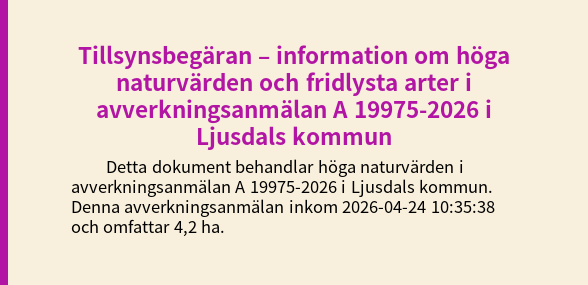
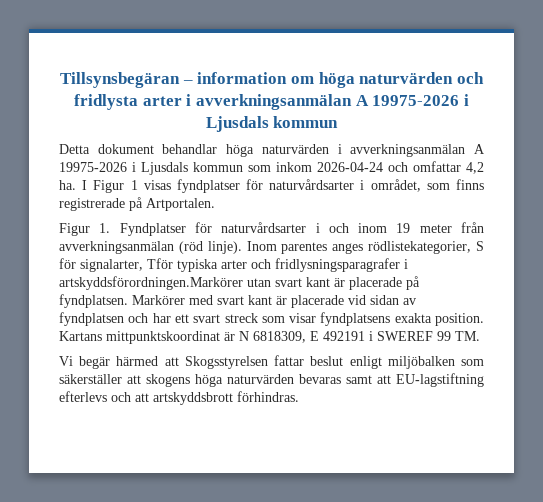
- Detta dokument behandlar höga naturvärden i avverkningsanmälan A 19975-2026 i Ljusdals kommun. Denna avverkningsanmälan inkom 2026-04-24 10:35:38 och omfattar 4,2 ha.
+ Detta dokument behandlar höga naturvärden i avverkningsanmälan A 19975-2026 i Ljusdals kommun som inkom 2026-04-24 och omfattar 4,2 ha.
+ I Figur 1 visas fyndplatser för naturvårdsarter i området, som finns registrerade på Artportalen.
+ Figur 1. Fyndplatser för naturvårdsarter i och inom 19 meter från avverkningsanmälan (röd linje). Inom parentes anges rödlistekategorier, S för signalarter, Tför typiska arter och fridlysningsparagrafer i artskyddsförordningen.Markörer utan svart kant är placerade på fyndplatsen. Markörer med svart kant är placerade vid sidan av fyndplatsen och har ett svart streck som visar fyndplatsens exakta position. Kartans mittpunktskoordinat är N 6818309, E 492191 i SWEREF 99 TM.
+ Vi begär härmed att Skogsstyrelsen fattar beslut enligt miljöbalken som säkerställer att skogens höga naturvärden bevaras samt att EU-lagstiftning efterlevs och att artskyddsbrott förhindras.

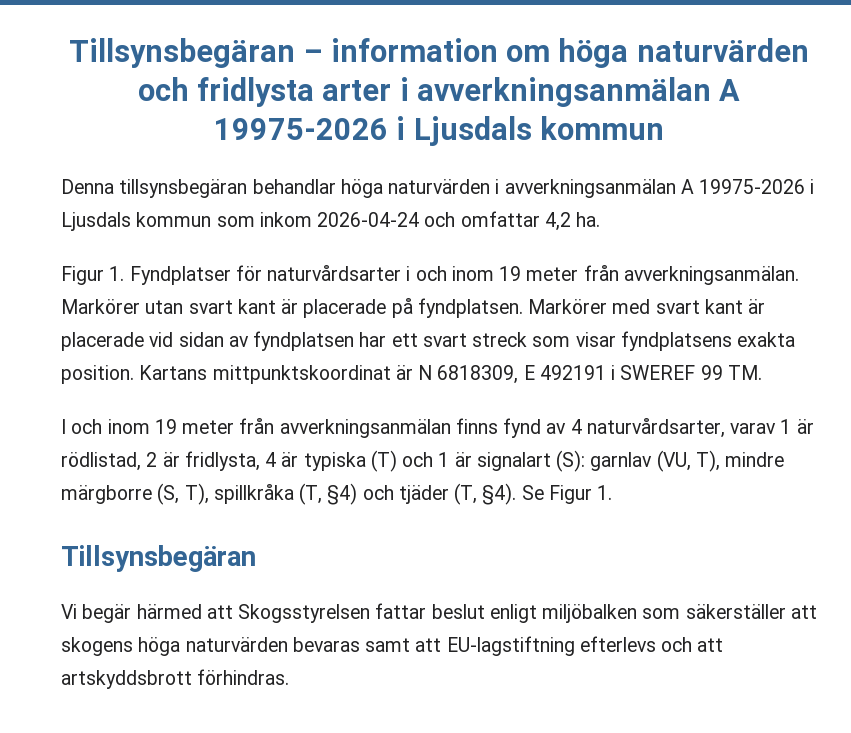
- Detta dokument behandlar höga naturvärden i avverkningsanmälan A 19975-2026 i Ljusdals kommun som inkom 2026-04-24 och omfattar 4,2 ha. I Figur 1 visas fyndplatser för naturvårdsarter i området, som finns registrerade på Artportalen.
+ Denna tillsynsbegäran behandlar höga naturvärden i avverkningsanmälan A 19975-2026 i Ljusdals kommun som inkom 2026-04-24 och omfattar 4,2 ha.
- Figur 1. Fyndplatser för naturvårdsarter i och inom 19 meter från avverkningsanmälan (röd linje). Inom parentes anges rödlistekategorier, S för signalarter, Tför typiska arter och fridlysningsparagrafer i artskyddsförordningen.Markörer utan svart kant är placerade på fyndplatsen.
+ Figur 1. Fyndplatser för naturvårdsarter i och inom 19 meter från avverkningsanmälan. Markörer utan svart kant är placerade på fyndplatsen.
- Markörer med svart kant är placerade vid sidan av fyndplatsen och har ett svart streck som visar fyndplatsens exakta position.
+ Markörer med svart kant är placerade vid sidan av fyndplatsen har ett svart streck som visar fyndplatsens exakta position.
+ I och inom 19 meter från avverkningsanmälan finns fynd av 4 naturvårdsarter, varav 1 är rödlistad, 2 är fridlysta, 4 är typiska (T) och 1 är signalart (S): garnlav (VU, T), mindre märgborre (S, T), spillkråka (T, §4) och tjäder (T, §4). Se Figur 1.
+ Tillsynsbegäran

